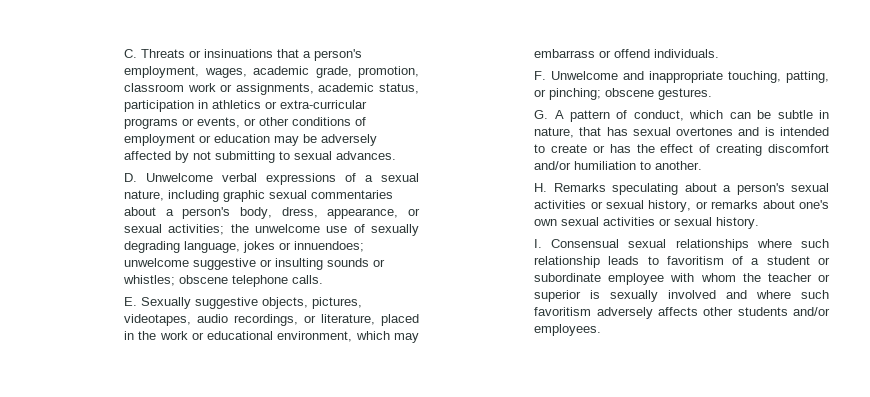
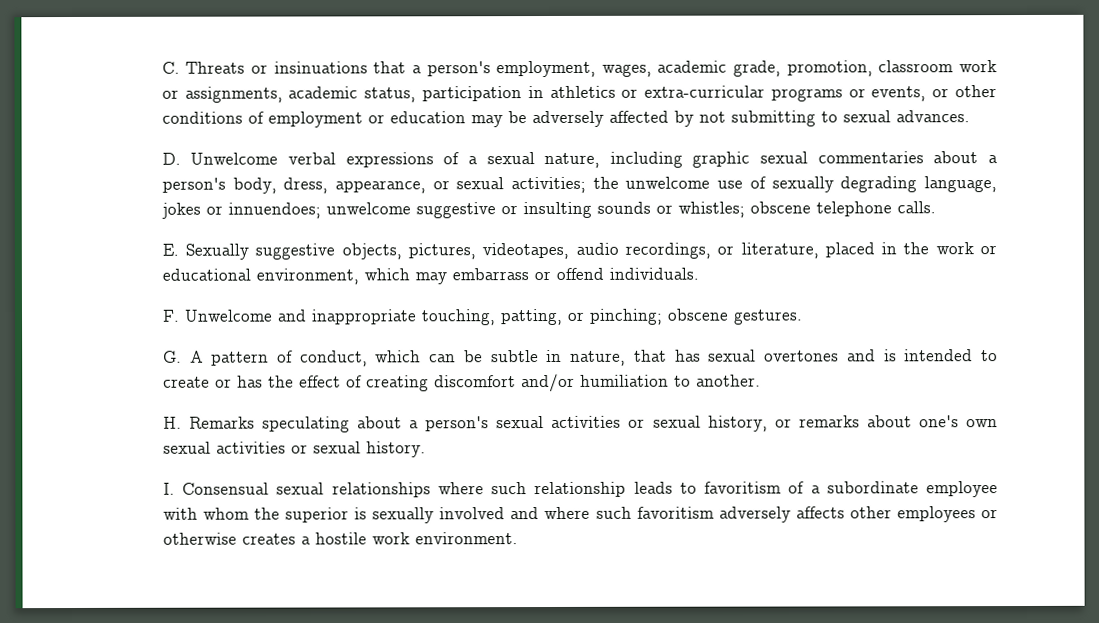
- I. Consensual sexual relationships where such relationship leads to favoritism of a student or subordinate employee with whom the teacher or superior is sexually involved and where such favoritism adversely affects other students and/or employees.
+ I. Consensual sexual relationships where such relationship leads to favoritism of a subordinate employee with whom the superior is sexually involved and where such favoritism adversely affects other employees or otherwise creates a hostile work environment.

